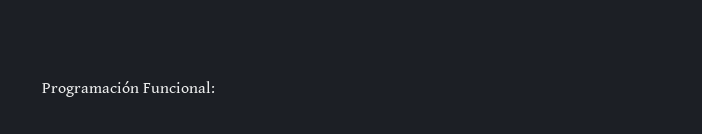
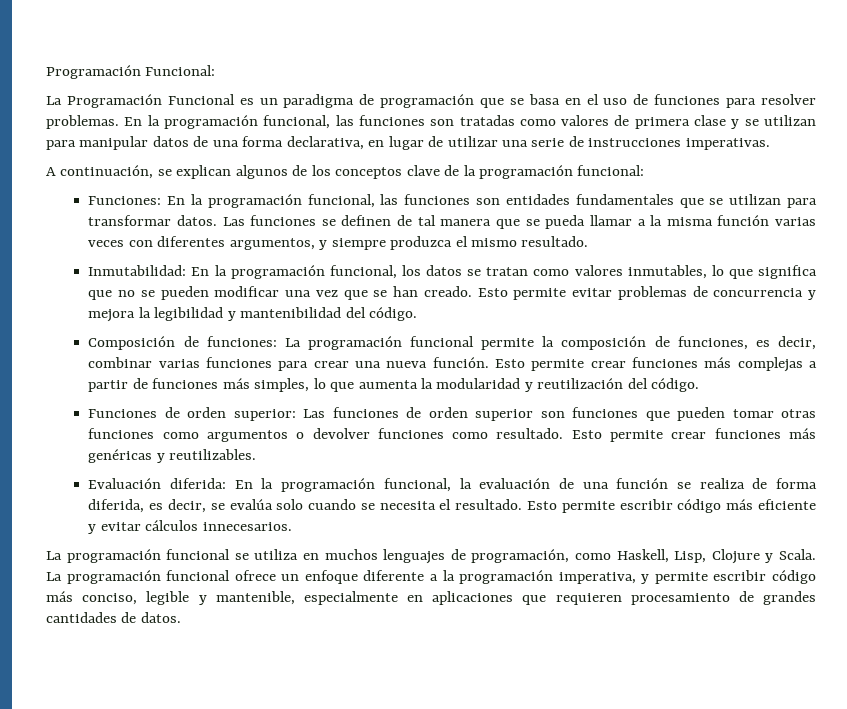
+ La Programación Funcional es un paradigma de programación que se basa en el uso de funciones para resolver problemas. En la programación funcional, las funciones son tratadas como valores de primera clase y se utilizan para manipular datos de una forma declarativa, en lugar de utilizar una serie de instrucciones imperativas.
+ A continuación, se explican algunos de los conceptos clave de la programación funcional:
+ Funciones: En la programación funcional, las funciones son entidades fundamentales que se utilizan para transformar datos. Las funciones se definen de tal manera que se pueda llamar a la misma función varias veces con diferentes argumentos, y siempre produzca el mismo resultado.
+ Inmutabilidad: En la programación funcional, los datos se tratan como valores inmutables, lo que significa que no se pueden modificar una vez que se han creado. Esto permite evitar problemas de concurrencia y mejora la legibilidad y mantenibilidad del código.
+ Composición de funciones: La programación funcional permite la composición de funciones, es decir, combinar varias funciones para crear una nueva función. Esto permite crear funciones más complejas a partir de funciones más simples, lo que aumenta la modularidad y reutilización del código.
+ Funciones de orden superior: Las funciones de orden superior son funciones que pueden tomar otras funciones como argumentos o devolver funciones como resultado. Esto permite crear funciones más genéricas y reutilizables.
+ Evaluación diferida: En la programación funcional, la evaluación de una función se realiza de forma diferida, es decir, se evalúa solo cuando se necesita el resultado. Esto permite escribir código más eficiente y evitar cálculos innecesarios.
+ La programación funcional se utiliza en muchos lenguajes de programación, como Haskell, Lisp, Clojure y Scala. La programación funcional ofrece un enfoque diferente a la programación imperativa, y permite escribir código más conciso, legible y mantenible, especialmente en aplicaciones que requieren procesamiento de grandes cantidades de datos.

